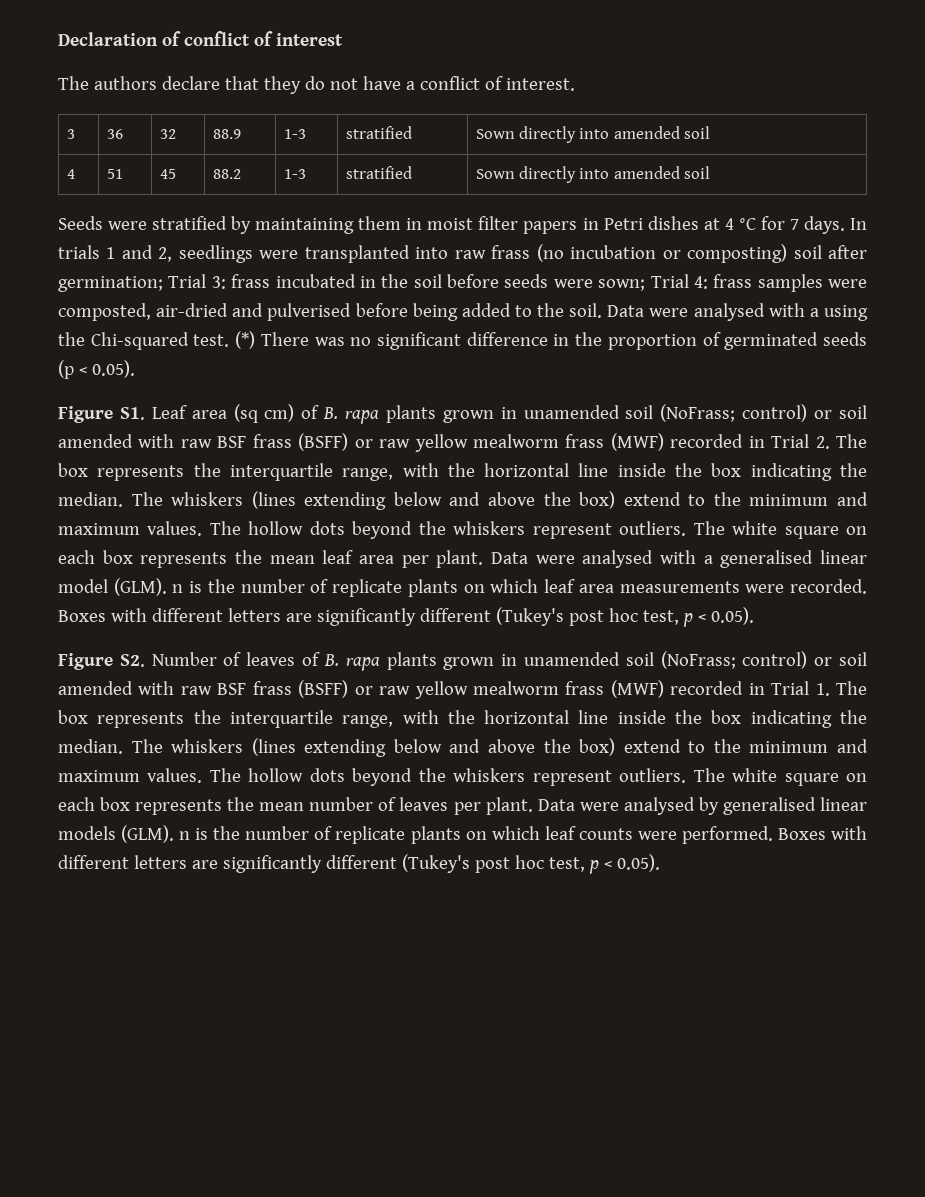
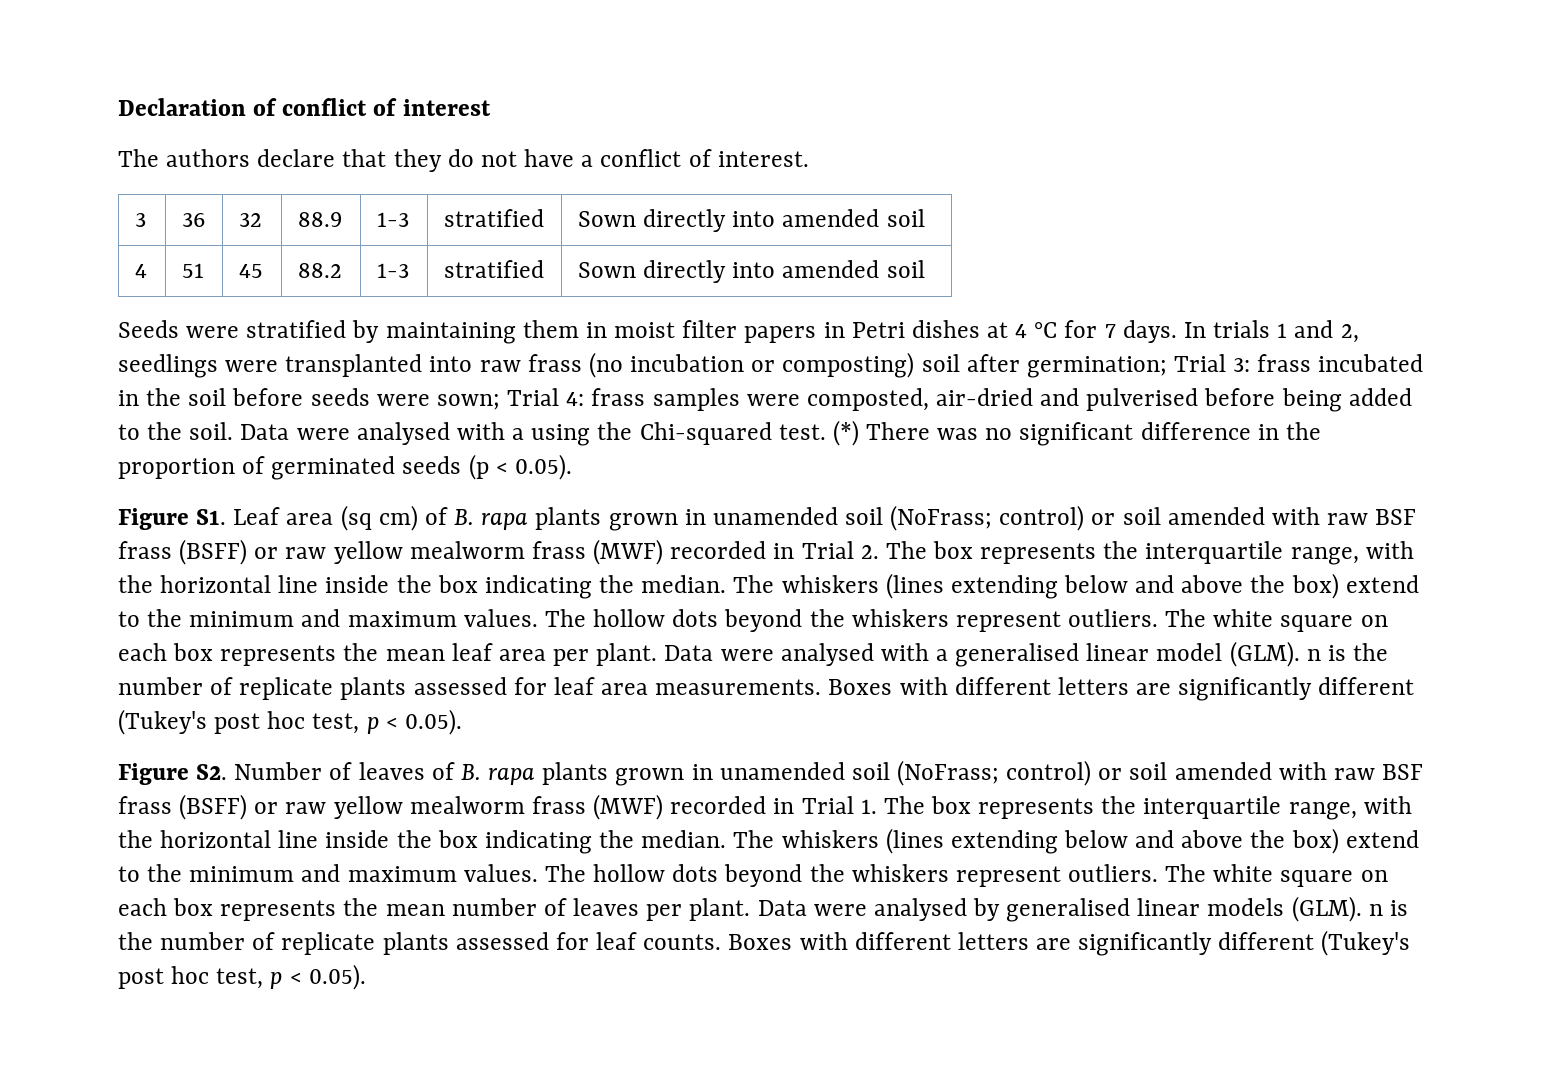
- Data were analysed with a generalised linear model (GLM). n is the number of replicate plants on which leaf area measurements were recorded.
+ Data were analysed with a generalised linear model (GLM). n is the number of replicate plants assessed for leaf area measurements.
- Data were analysed by generalised linear models (GLM). n is the number of replicate plants on which leaf counts were performed.
+ Data were analysed by generalised linear models (GLM). n is the number of replicate plants assessed for leaf counts.

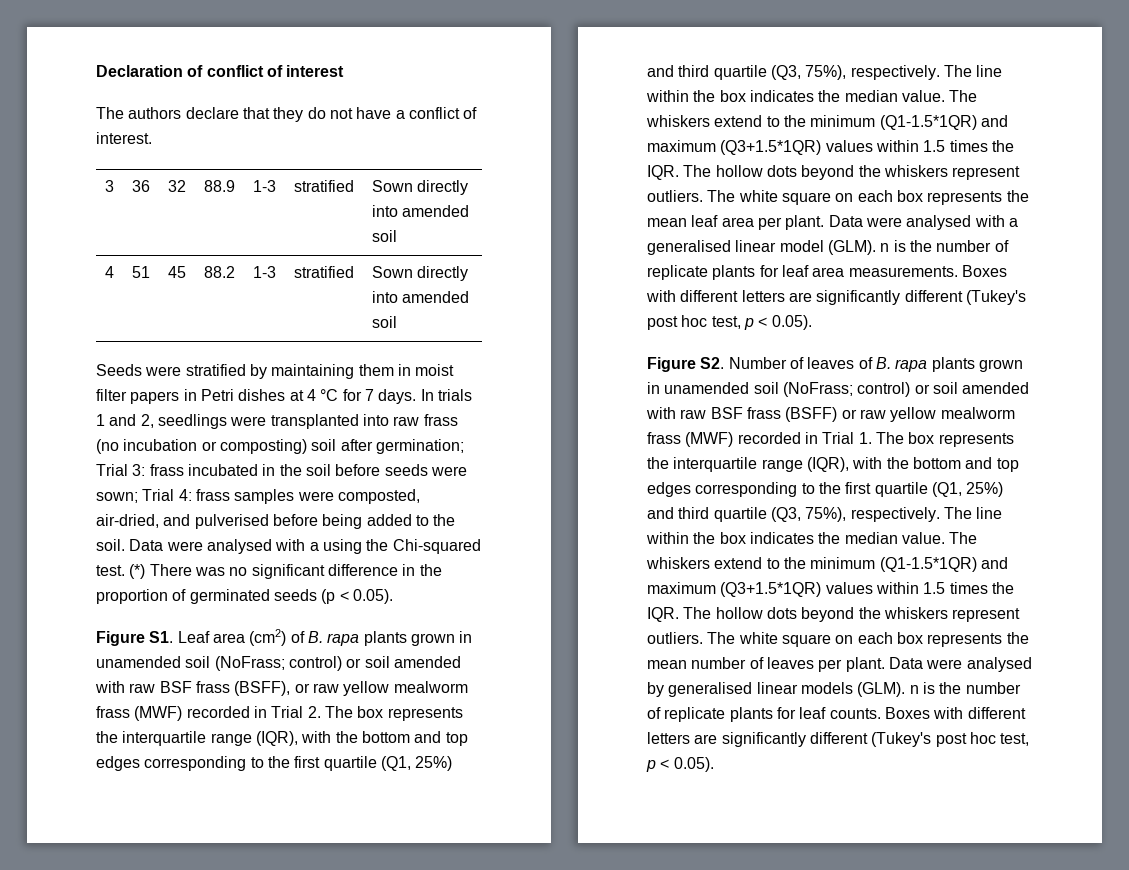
- In trials 1 and 2, seedlings were transplanted into raw frass (no incubation or composting) soil after germination; Trial 3: frass incubated in the soil before seeds were sown; Trial 4: frass samples were composted, air-dried and pulverised before being added to the soil.
+ In trials 1 and 2, seedlings were transplanted into raw frass (no incubation or composting) soil after germination; Trial 3: frass incubated in the soil before seeds were sown; Trial 4: frass samples were composted, air-dried, and pulverised before being added to the soil.
- Figure S1. Leaf area (sq cm) of B. rapa plants grown in unamended soil (NoFrass; control) or soil amended with raw BSF frass (BSFF) or raw yellow mealworm frass (MWF) recorded in Trial 2. The box represents the interquartile range, with the horizontal line inside the box indicating the median. The whiskers (lines extending below and above the box) extend to the minimum and maximum values. The hollow dots beyond the whiskers represent outliers.
+ Figure S1. Leaf area (cm2) of B. rapa plants grown in unamended soil (NoFrass; control) or soil amended with raw BSF frass (BSFF), or raw yellow mealworm frass (MWF) recorded in Trial 2. The box represents the interquartile range (IQR), with the bottom and top edges corresponding to the first quartile (Q1, 25%) and third quartile (Q3, 75%), respectively. The line within the box indicates the median value. The whiskers extend to the minimum (Q1-1.5*1QR) and maximum (Q3+1.5*1QR) values within 1.5 times the IQR. The hollow dots beyond the whiskers represent outliers.
- Data were analysed with a generalised linear model (GLM). n is the number of replicate plants assessed for leaf area measurements.
+ Data were analysed with a generalised linear model (GLM). n is the number of replicate plants for leaf area measurements.
- Figure S2. Number of leaves of B. rapa plants grown in unamended soil (NoFrass; control) or soil amended with raw BSF frass (BSFF) or raw yellow mealworm frass (MWF) recorded in Trial 1. The box represents the interquartile range, with the horizontal line inside the box indicating the median. The whiskers (lines extending below and above the box) extend to the minimum and maximum values. The hollow dots beyond the whiskers represent outliers.
+ Figure S2. Number of leaves of B. rapa plants grown in unamended soil (NoFrass; control) or soil amended with raw BSF frass (BSFF) or raw yellow mealworm frass (MWF) recorded in Trial 1. The box represents the interquartile range (IQR), with the bottom and top edges corresponding to the first quartile (Q1, 25%) and third quartile (Q3, 75%), respectively. The line within the box indicates the median value. The whiskers extend to the minimum (Q1-1.5*1QR) and maximum (Q3+1.5*1QR) values within 1.5 times the IQR. The hollow dots beyond the whiskers represent outliers.
- Data were analysed by generalised linear models (GLM). n is the number of replicate plants assessed for leaf counts.
+ Data were analysed by generalised linear models (GLM). n is the number of replicate plants for leaf counts.

